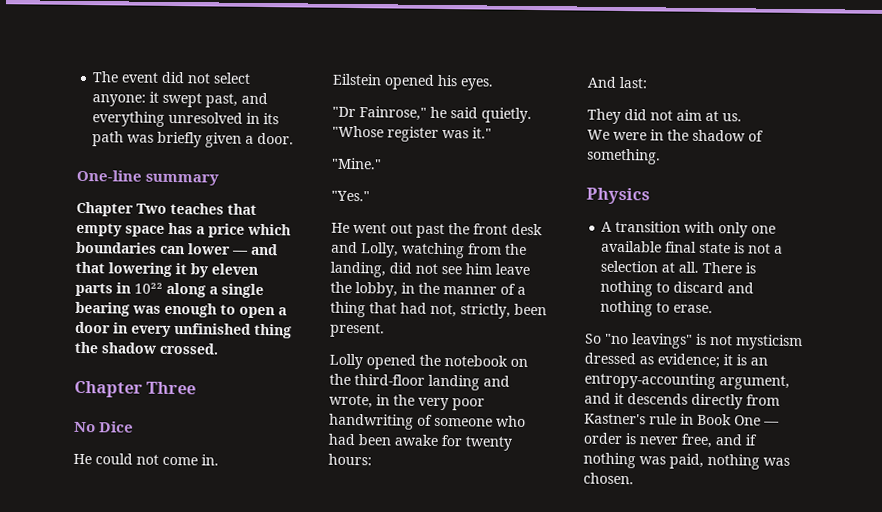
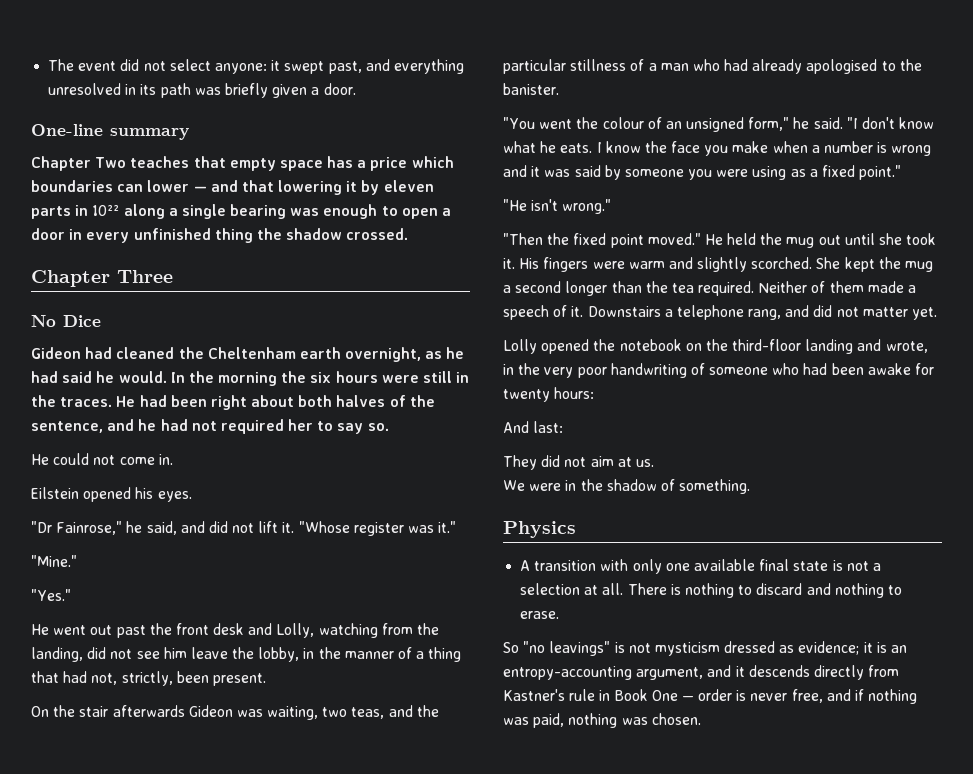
+ Gideon had cleaned the Cheltenham earth overnight, as he had said he would. In the morning the six hours were still in the traces. He had been right about both halves of the sentence, and he had not required her to say so.
- "Dr Fainrose," he said quietly.
+ "Dr Fainrose," he said, and did not lift it.
+ On the stair afterwards Gideon was waiting, two teas, and the particular stillness of a man who had already apologised to the banister.
+ "You went the colour of an unsigned form," he said. "I don't know what he eats. I know the face you make when a number is wrong and it was said by someone you were using as a fixed point."
+ "He isn't wrong."
+ "Then the fixed point moved." He held the mug out until she took it. His fingers were warm and slightly scorched. She kept the mug a second longer than the tea required. Neither of them made a speech of it. Downstairs a telephone rang, and did not matter yet.

